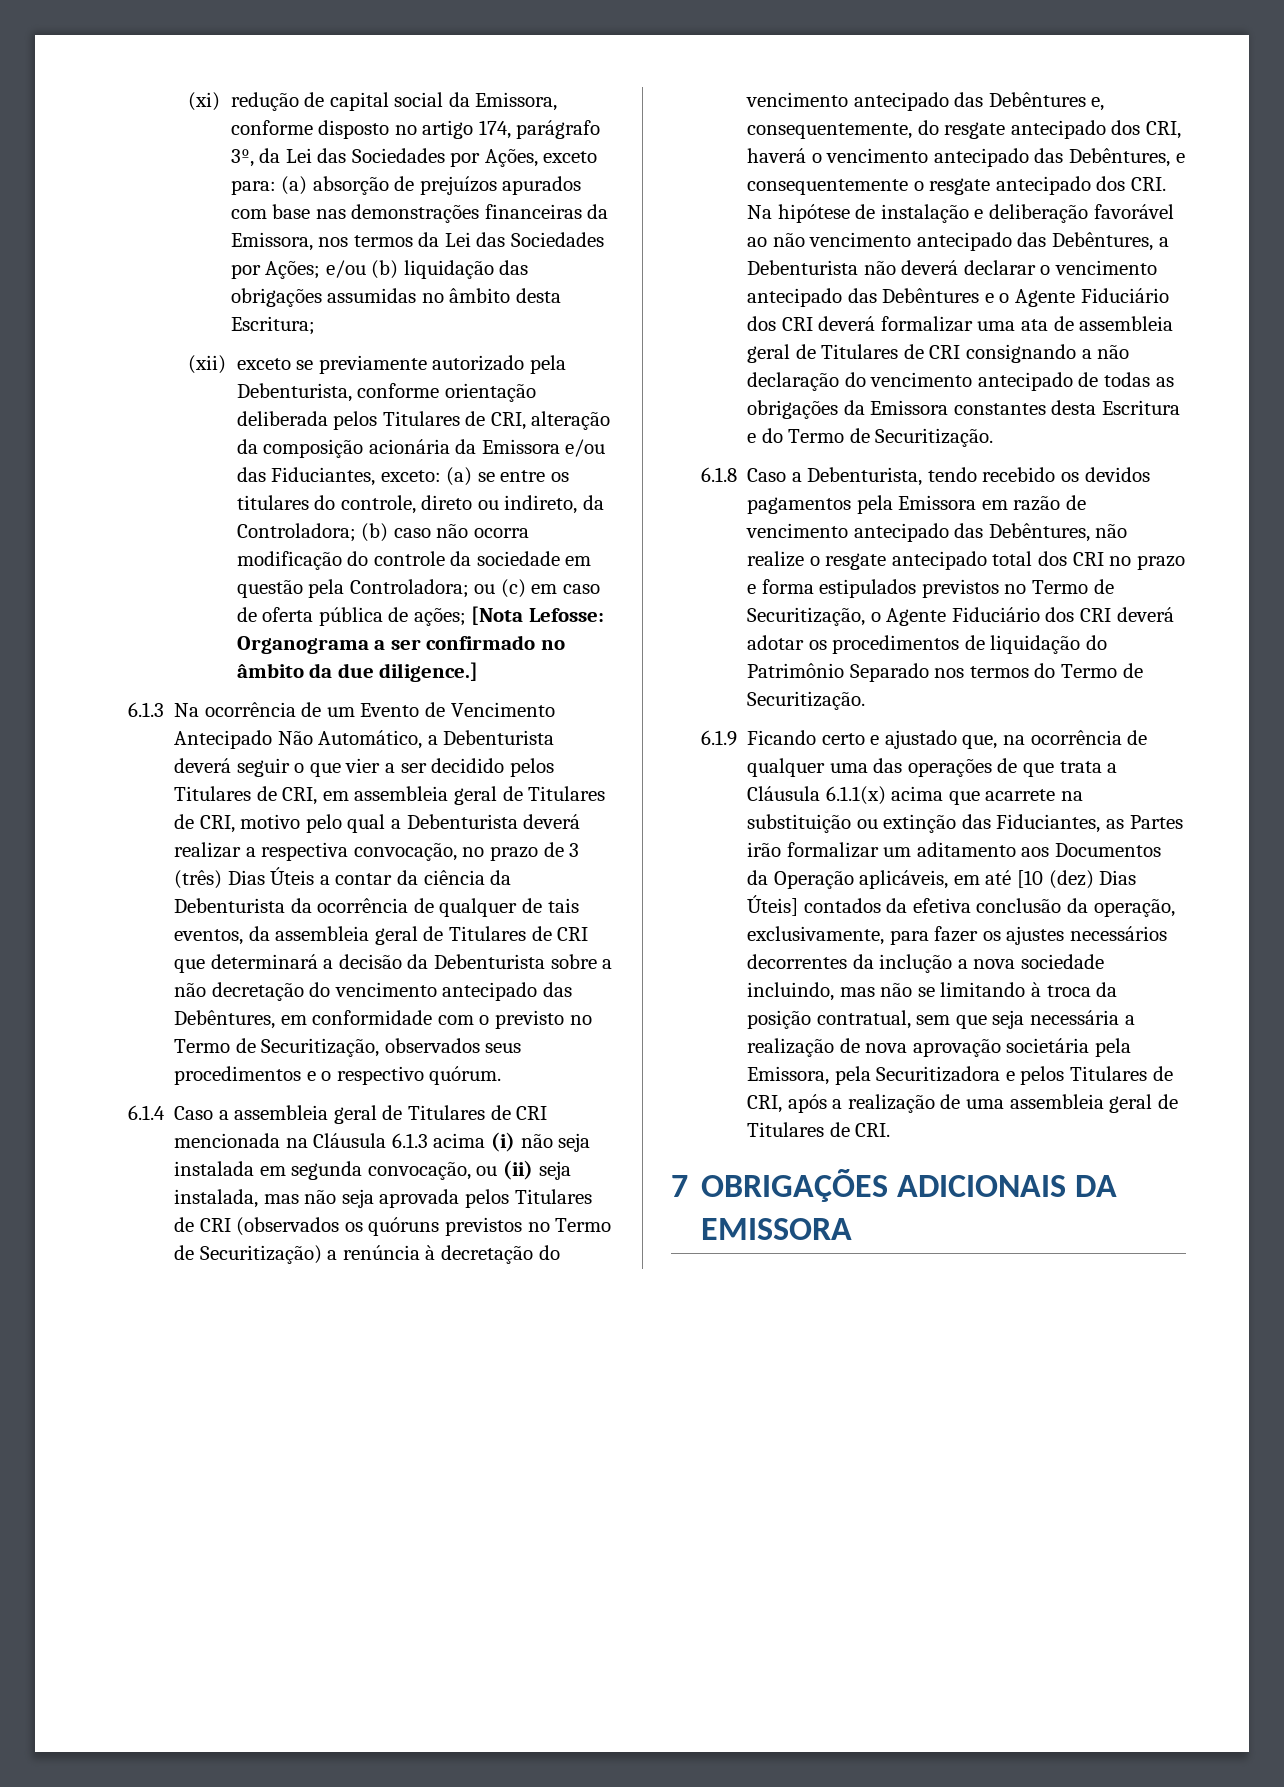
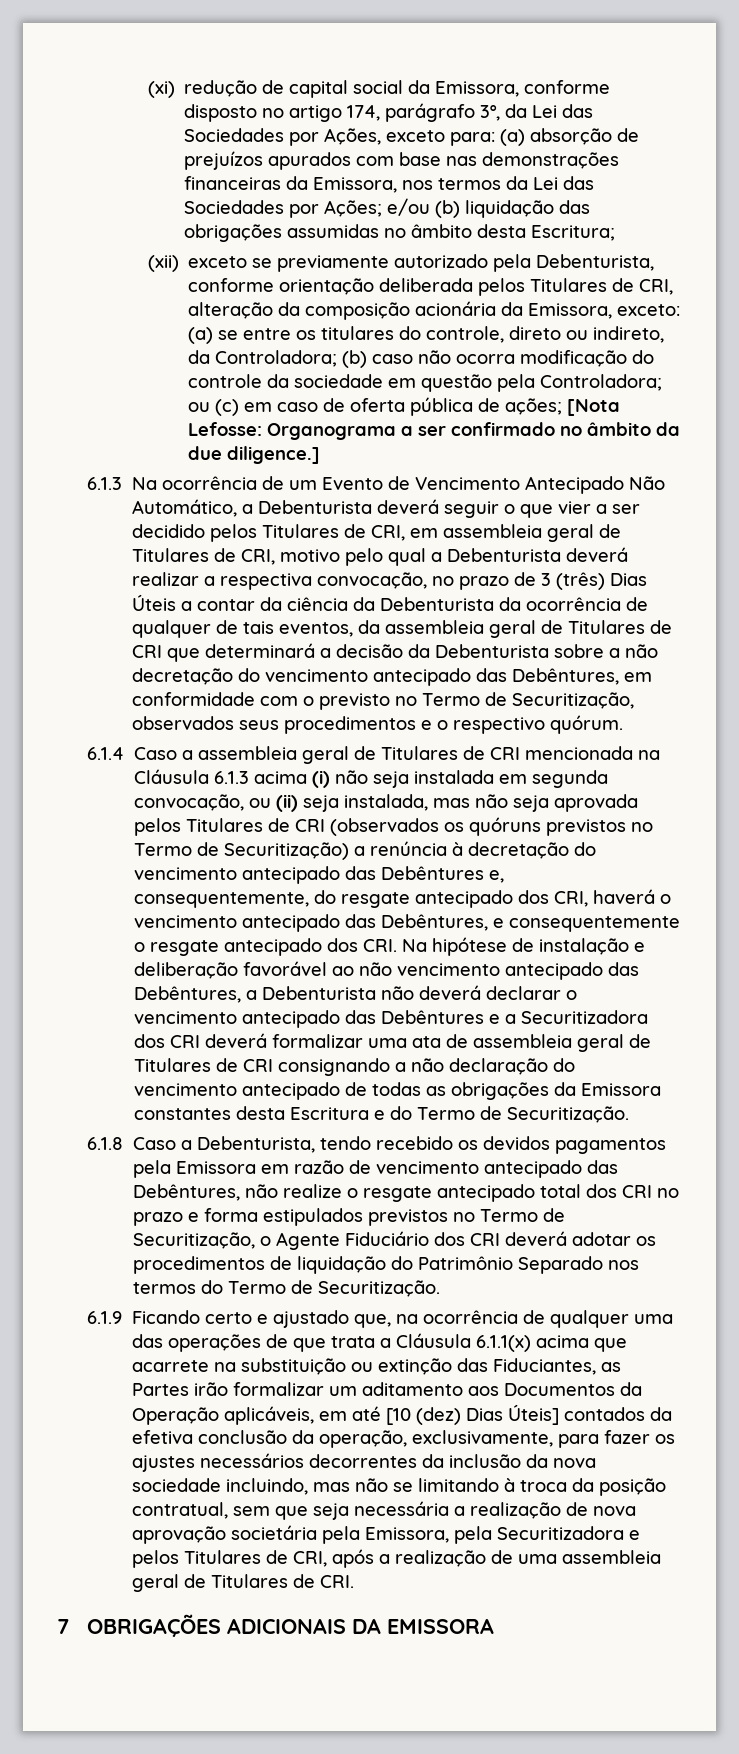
- (xii) exceto se previamente autorizado pela Debenturista, conforme orientação deliberada pelos Titulares de CRI, alteração da composição acionária da Emissora e/ou das Fiduciantes, exceto:
+ (xii) exceto se previamente autorizado pela Debenturista, conforme orientação deliberada pelos Titulares de CRI, alteração da composição acionária da Emissora, exceto:
- 6.1.4 Caso a assembleia geral de Titulares de CRI mencionada na Cláusula 6.1.3 acima (i) não seja instalada em segunda convocação, ou (ii) seja instalada, mas não seja aprovada pelos Titulares de CRI (observados os quóruns previstos no Termo de Securitização) a renúncia à decretação do vencimento antecipado das Debêntures e, consequentemente, do resgate antecipado dos CRI, haverá o vencimento antecipado das Debêntures, e consequentemente o resgate antecipado dos CRI. Na hipótese de instalação e deliberação favorável ao não vencimento antecipado das Debêntures, a Debenturista não deverá declarar o vencimento antecipado das Debêntures e o Agente Fiduciário dos CRI deverá formalizar uma ata de assembleia geral de Titulares de CRI consignando a não declaração do vencimento antecipado de todas as obrigações da Emissora constantes desta Escritura e do Termo de Securitização.
+ 6.1.4 Caso a assembleia geral de Titulares de CRI mencionada na Cláusula 6.1.3 acima (i) não seja instalada em segunda convocação, ou (ii) seja instalada, mas não seja aprovada pelos Titulares de CRI (observados os quóruns previstos no Termo de Securitização) a renúncia à decretação do vencimento antecipado das Debêntures e, consequentemente, do resgate antecipado dos CRI, haverá o vencimento antecipado das Debêntures, e consequentemente o resgate antecipado dos CRI. Na hipótese de instalação e deliberação favorável ao não vencimento antecipado das Debêntures, a Debenturista não deverá declarar o vencimento antecipado das Debêntures e a Securitizadora dos CRI deverá formalizar uma ata de assembleia geral de Titulares de CRI consignando a não declaração do vencimento antecipado de todas as obrigações da Emissora constantes desta Escritura e do Termo de Securitização.
- 6.1.9 Ficando certo e ajustado que, na ocorrência de qualquer uma das operações de que trata a Cláusula 6.1.1(x) acima que acarrete na substituição ou extinção das Fiduciantes, as Partes irão formalizar um aditamento aos Documentos da Operação aplicáveis, em até [10 (dez) Dias Úteis] contados da efetiva conclusão da operação, exclusivamente, para fazer os ajustes necessários decorrentes da inclução a nova sociedade incluindo, mas não se limitando à troca da posição contratual, sem que seja necessária a realização de nova aprovação societária pela Emissora, pela Securitizadora e pelos Titulares de CRI, após a realização de uma assembleia geral de Titulares de CRI.
+ 6.1.9 Ficando certo e ajustado que, na ocorrência de qualquer uma das operações de que trata a Cláusula 6.1.1(x) acima que acarrete na substituição ou extinção das Fiduciantes, as Partes irão formalizar um aditamento aos Documentos da Operação aplicáveis, em até [10 (dez) Dias Úteis] contados da efetiva conclusão da operação, exclusivamente, para fazer os ajustes necessários decorrentes da inclusão da nova sociedade incluindo, mas não se limitando à troca da posição contratual, sem que seja necessária a realização de nova aprovação societária pela Emissora, pela Securitizadora e pelos Titulares de CRI, após a realização de uma assembleia geral de Titulares de CRI.

